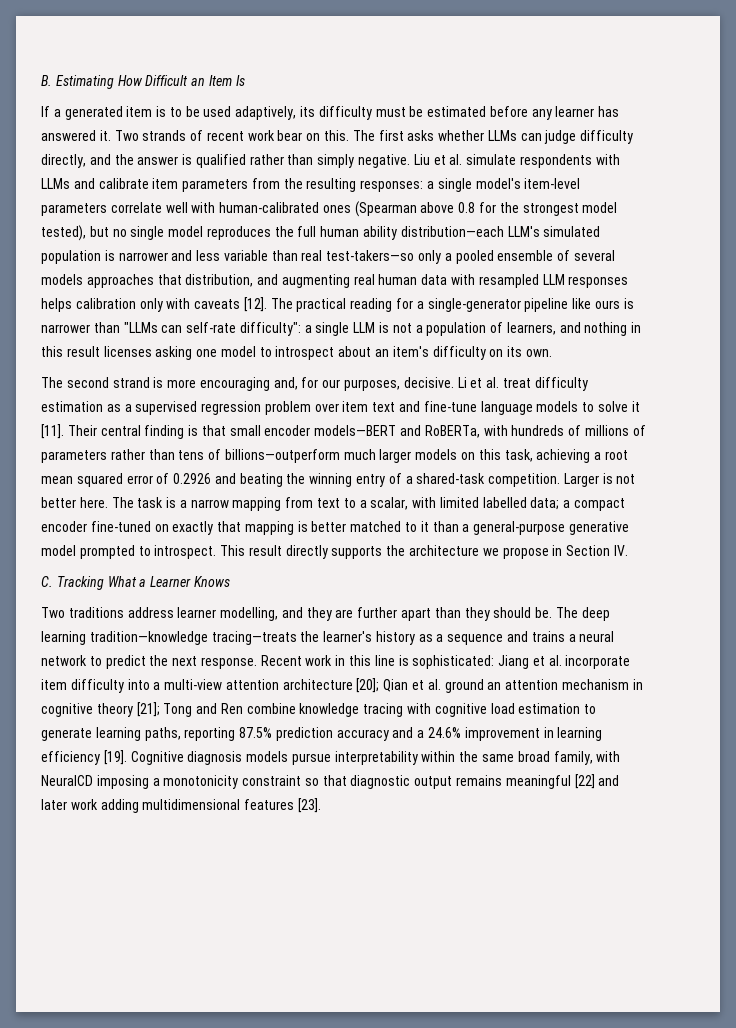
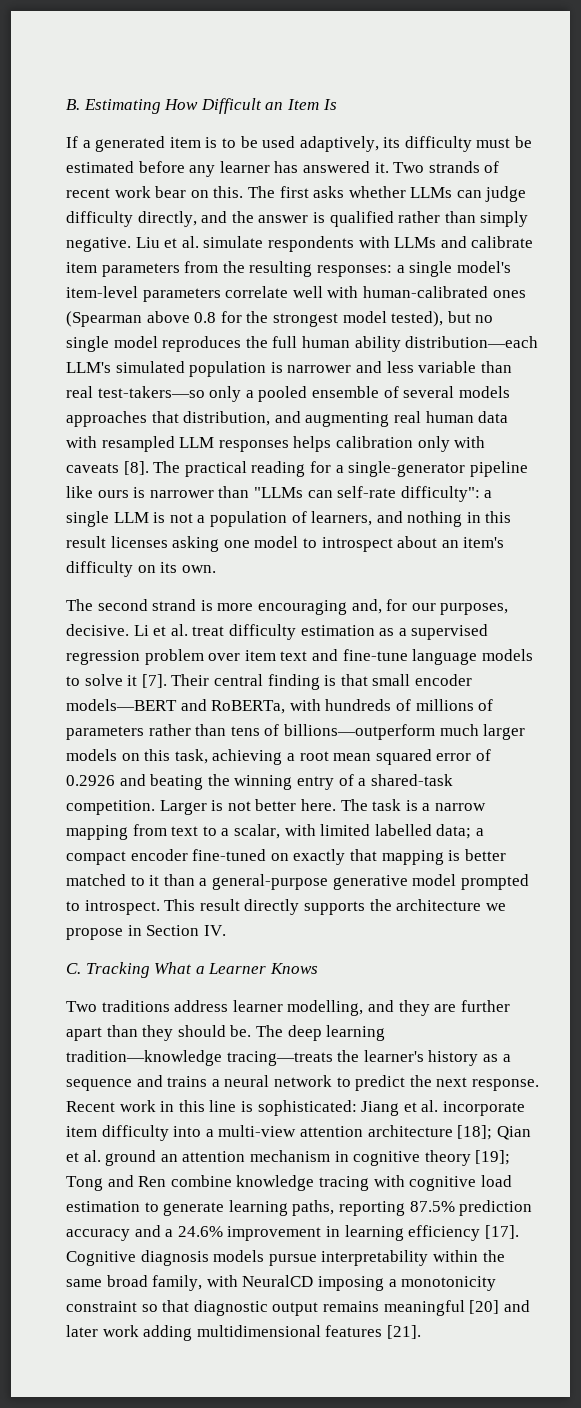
- a single model's item-level parameters correlate well with human-calibrated ones (Spearman above 0.8 for the strongest model tested), but no single model reproduces the full human ability distribution—each LLM's simulated population is narrower and less variable than real test-takers—so only a pooled ensemble of several models approaches that distribution, and augmenting real human data with resampled LLM responses helps calibration only with caveats [12].
+ a single model's item-level parameters correlate well with human-calibrated ones (Spearman above 0.8 for the strongest model tested), but no single model reproduces the full human ability distribution—each LLM's simulated population is narrower and less variable than real test-takers—so only a pooled ensemble of several models approaches that distribution, and augmenting real human data with resampled LLM responses helps calibration only with caveats [8].
- Li et al. treat difficulty estimation as a supervised regression problem over item text and fine-tune language models to solve it [11].
+ Li et al. treat difficulty estimation as a supervised regression problem over item text and fine-tune language models to solve it [7].
- Recent work in this line is sophisticated: Jiang et al. incorporate item difficulty into a multi-view attention architecture [20]; Qian et al. ground an attention mechanism in cognitive theory [21]; Tong and Ren combine knowledge tracing with cognitive load estimation to generate learning paths, reporting 87.5% prediction accuracy and a 24.6% improvement in learning efficiency [19].
+ Recent work in this line is sophisticated: Jiang et al. incorporate item difficulty into a multi-view attention architecture [18]; Qian et al. ground an attention mechanism in cognitive theory [19]; Tong and Ren combine knowledge tracing with cognitive load estimation to generate learning paths, reporting 87.5% prediction accuracy and a 24.6% improvement in learning efficiency [17].
- Cognitive diagnosis models pursue interpretability within the same broad family, with NeuralCD imposing a monotonicity constraint so that diagnostic output remains meaningful [22] and later work adding multidimensional features [23].
+ Cognitive diagnosis models pursue interpretability within the same broad family, with NeuralCD imposing a monotonicity constraint so that diagnostic output remains meaningful [20] and later work adding multidimensional features [21].

